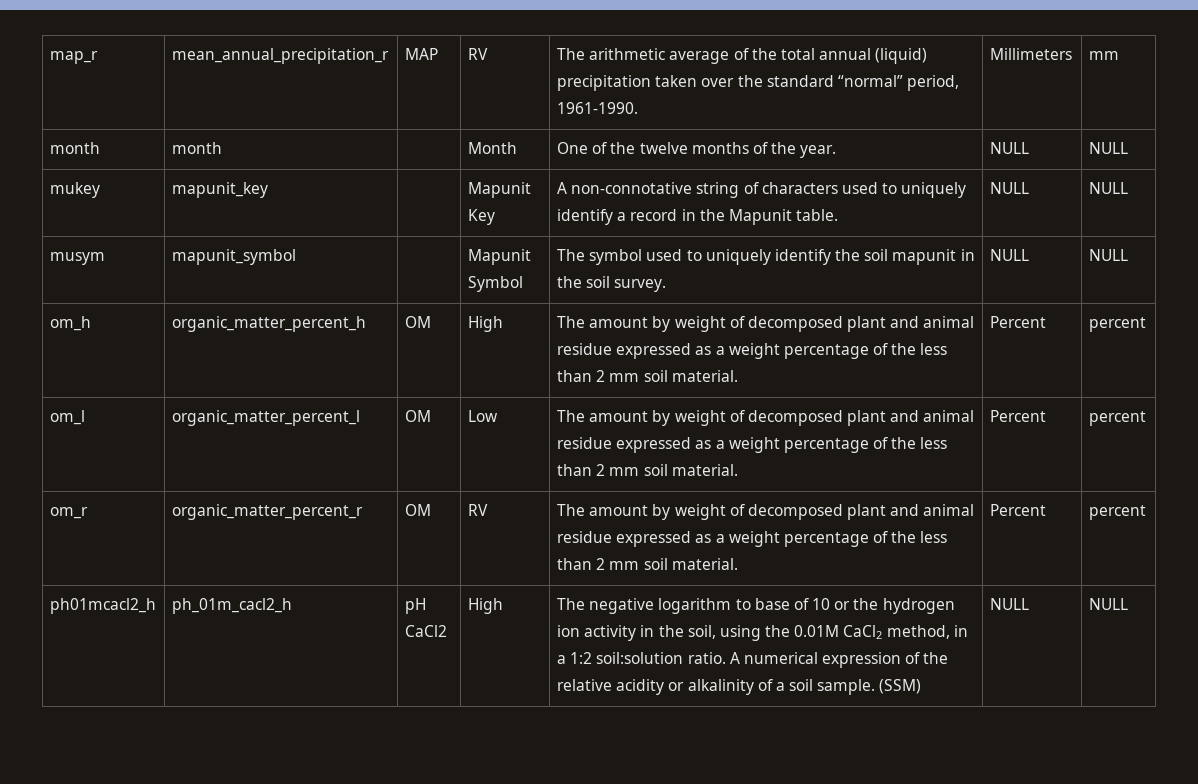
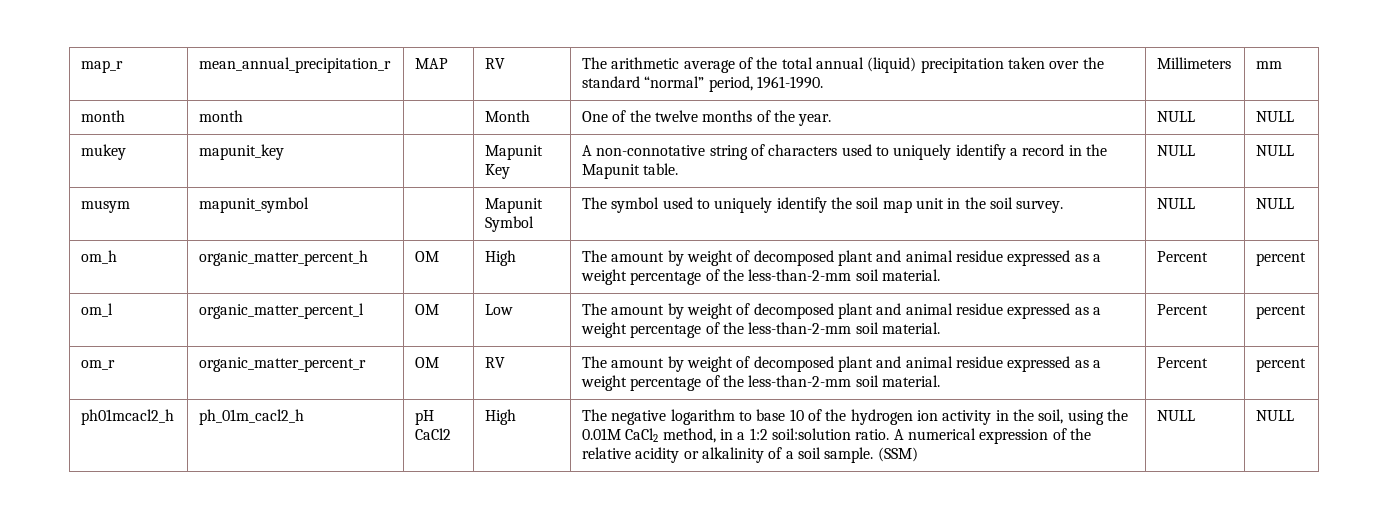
- musym | mapunit_symbol | | Mapunit Symbol | The symbol used to uniquely identify the soil mapunit in the soil survey. | NULL | NULL
+ musym | mapunit_symbol | | Mapunit Symbol | The symbol used to uniquely identify the soil map unit in the soil survey. | NULL | NULL
- om_h | organic_matter_percent_h | OM | High | The amount by weight of decomposed plant and animal residue expressed as a weight percentage of the less than 2 mm soil material. | Percent | percent
+ om_h | organic_matter_percent_h | OM | High | The amount by weight of decomposed plant and animal residue expressed as a weight percentage of the less-than-2-mm soil material. | Percent | percent
- om_l | organic_matter_percent_l | OM | Low | The amount by weight of decomposed plant and animal residue expressed as a weight percentage of the less than 2 mm soil material. | Percent | percent
+ om_l | organic_matter_percent_l | OM | Low | The amount by weight of decomposed plant and animal residue expressed as a weight percentage of the less-than-2-mm soil material. | Percent | percent
- om_r | organic_matter_percent_r | OM | RV | The amount by weight of decomposed plant and animal residue expressed as a weight percentage of the less than 2 mm soil material. | Percent | percent
+ om_r | organic_matter_percent_r | OM | RV | The amount by weight of decomposed plant and animal residue expressed as a weight percentage of the less-than-2-mm soil material. | Percent | percent
- The negative logarithm to base of 10 or the hydrogen ion activity in the soil, using the 0.01M CaCl2 method, in a 1:2 soil:solution ratio.
+ The negative logarithm to base 10 of the hydrogen ion activity in the soil, using the 0.01M CaCl2 method, in a 1:2 soil:solution ratio.

